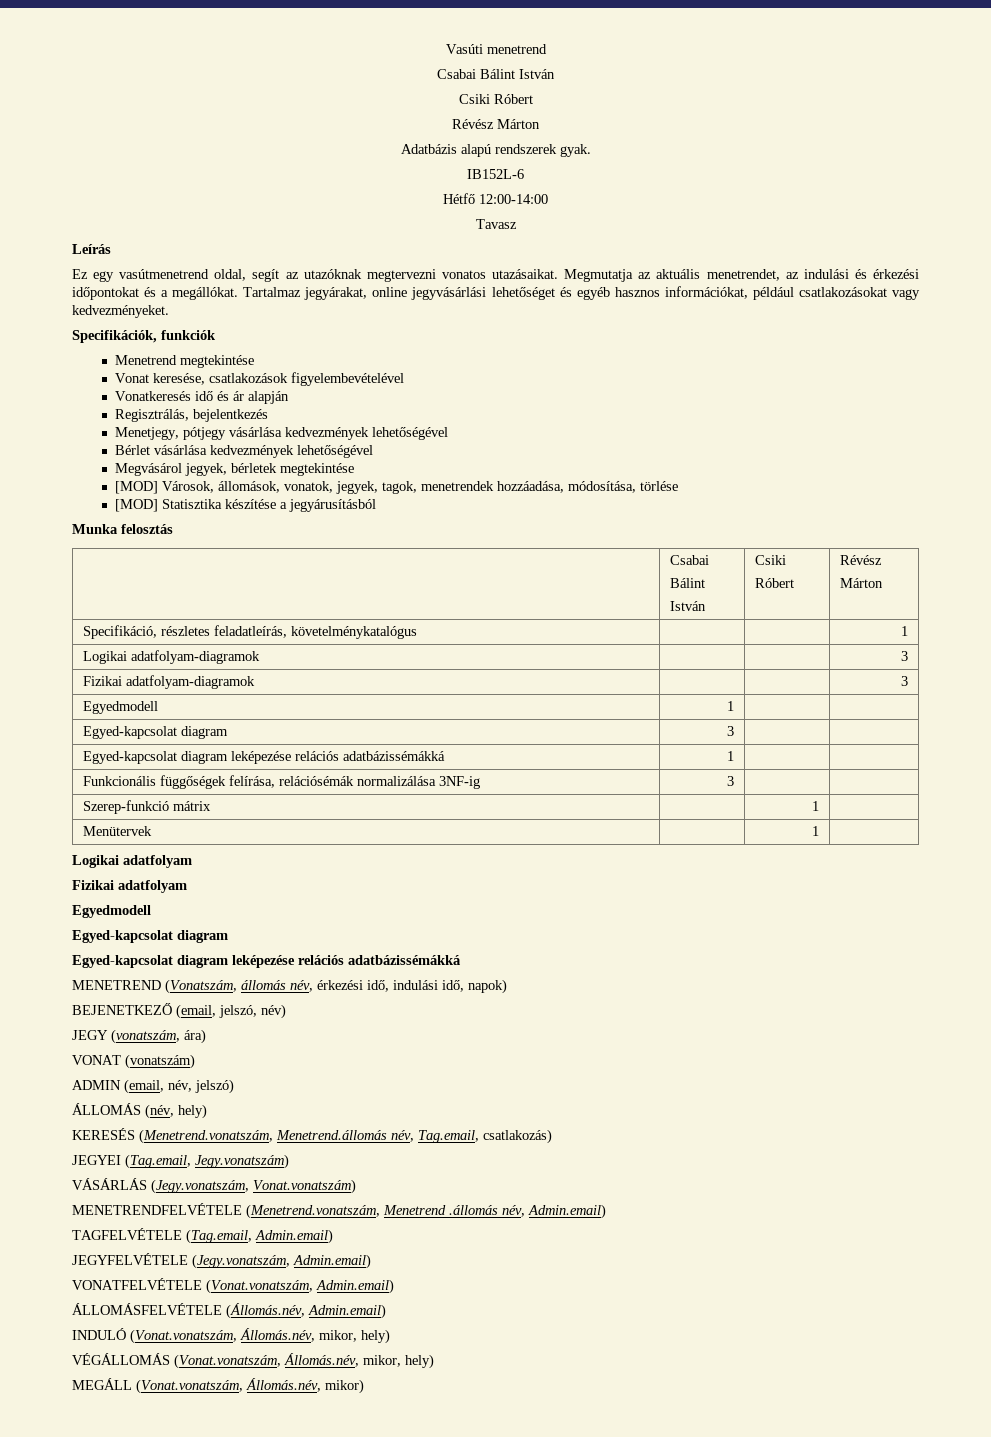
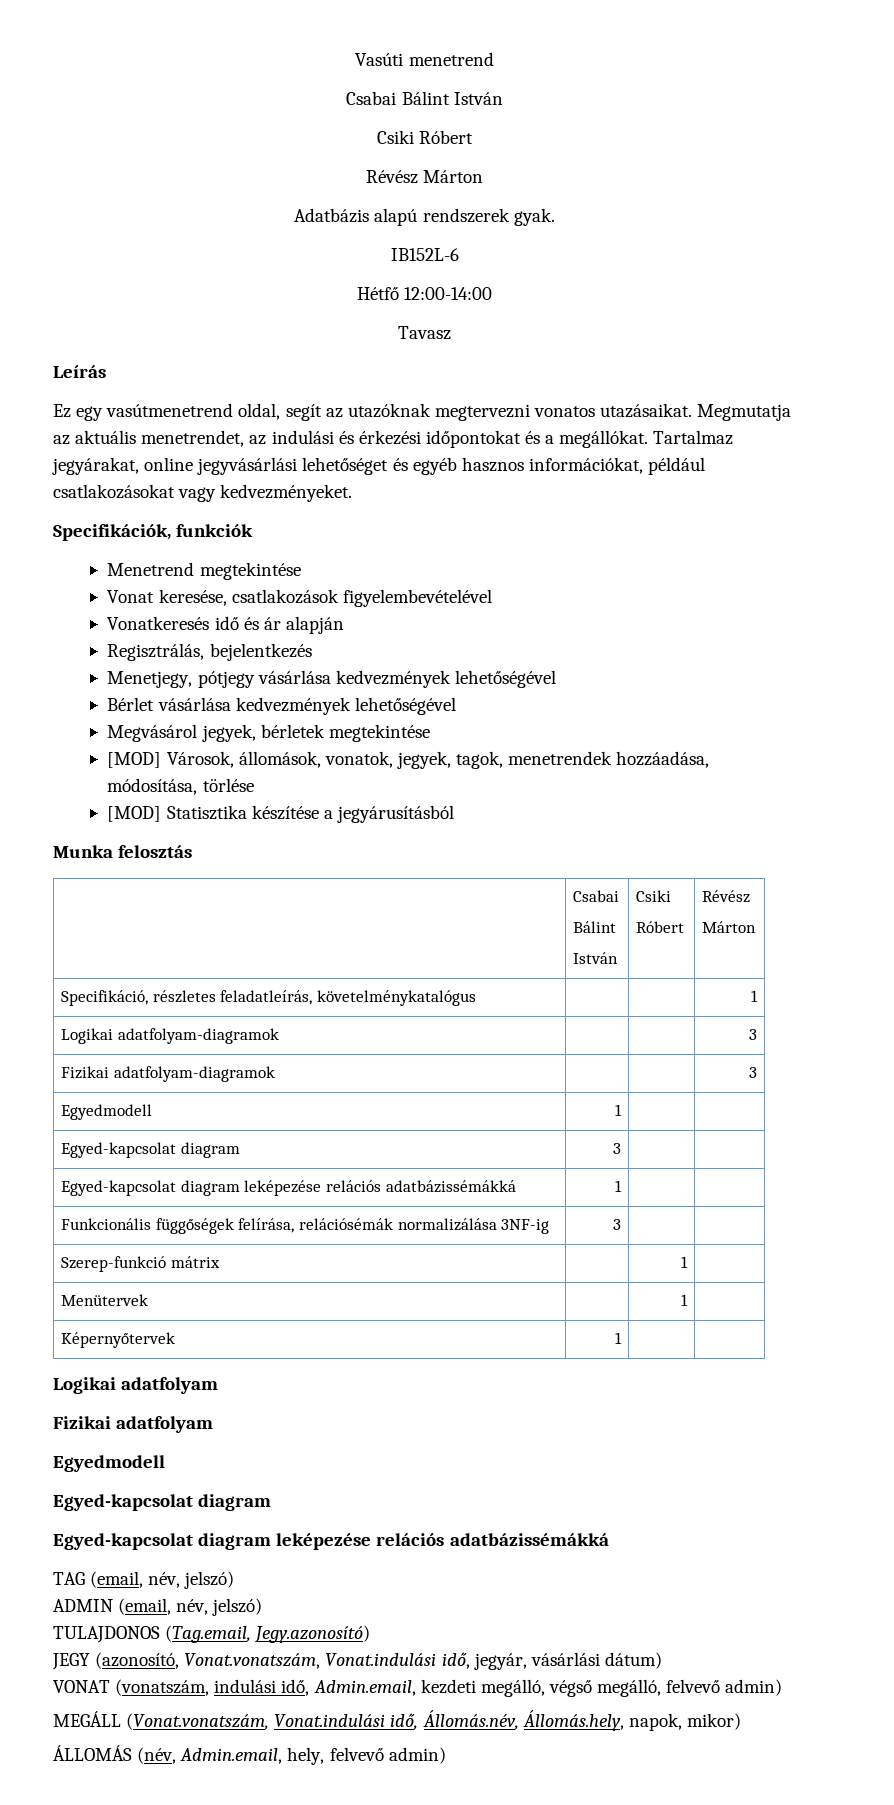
+ Képernyőtervek | 1 | |
- MENETREND (Vonatszám, állomás név, érkezési idő, indulási idő, napok)
- BEJENETKEZŐ (email, jelszó, név)
- JEGY (vonatszám, ára)
- VONAT (vonatszám)
+ TAG (email, név, jelszó)
  ADMIN (email, név, jelszó)
- ÁLLOMÁS (név, hely)
- KERESÉS (Menetrend.vonatszám, Menetrend.állomás név, Tag.email, csatlakozás)
- JEGYEI (Tag.email, Jegy.vonatszám)
- VÁSÁRLÁS (Jegy.vonatszám, Vonat.vonatszám)
- MENETRENDFELVÉTELE (Menetrend.vonatszám, Menetrend .állomás név, Admin.email)
- TAGFELVÉTELE (Tag.email, Admin.email)
- JEGYFELVÉTELE (Jegy.vonatszám, Admin.email)
- VONATFELVÉTELE (Vonat.vonatszám, Admin.email)
- ÁLLOMÁSFELVÉTELE (Állomás.név, Admin.email)
- INDULÓ (Vonat.vonatszám, Állomás.név, mikor, hely)
- VÉGÁLLOMÁS (Vonat.vonatszám, Állomás.név, mikor, hely)
- MEGÁLL (Vonat.vonatszám, Állomás.név, mikor)
+ TULAJDONOS (Tag.email, Jegy.azonosító)
+ JEGY (azonosító, Vonat.vonatszám, Vonat.indulási idő, jegyár, vásárlási dátum)
+ VONAT (vonatszám, indulási idő, Admin.email, kezdeti megálló, végső megálló, felvevő admin)
+ MEGÁLL (Vonat.vonatszám, Vonat.indulási idő, Állomás.név, Állomás.hely, napok, mikor)
+ ÁLLOMÁS (név, Admin.email, hely, felvevő admin)

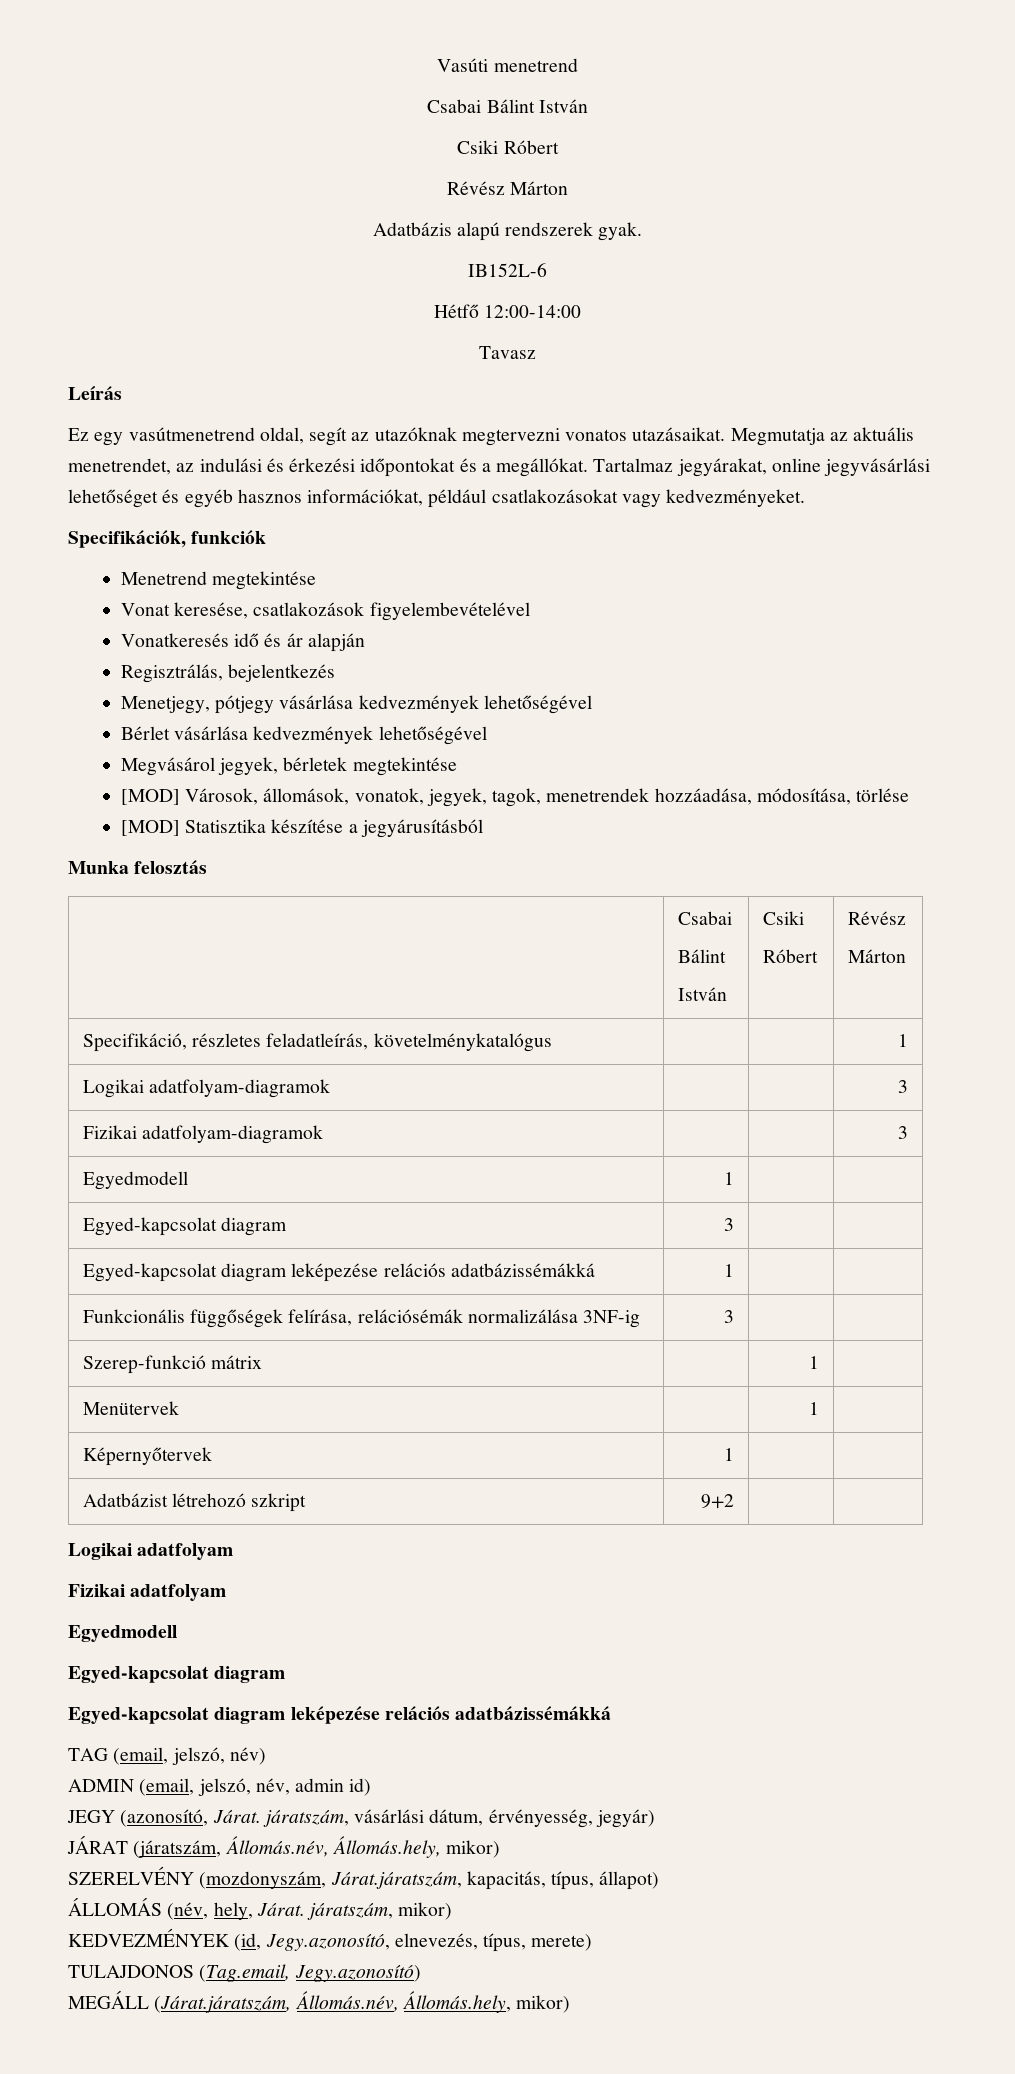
+ Adatbázist létrehozó szkript | 9+2 | |
- TAG (email, név, jelszó)
+ TAG (email, jelszó, név)
- ADMIN (email, név, jelszó)
+ ADMIN (email, jelszó, név, admin id)
+ JEGY (azonosító, Járat. járatszám, vásárlási dátum, érvényesség, jegyár)
+ JÁRAT (járatszám, Állomás.név, Állomás.hely, mikor)
+ SZERELVÉNY (mozdonyszám, Járat.járatszám, kapacitás, típus, állapot)
+ ÁLLOMÁS (név, hely, Járat. járatszám, mikor)
+ KEDVEZMÉNYEK (id, Jegy.azonosító, elnevezés, típus, merete)
  TULAJDONOS (Tag.email, Jegy.azonosító)
- JEGY (azonosító, Vonat.vonatszám, Vonat.indulási idő, jegyár, vásárlási dátum)
- VONAT (vonatszám, indulási idő, Admin.email, kezdeti megálló, végső megálló, felvevő admin)
- MEGÁLL (Vonat.vonatszám, Vonat.indulási idő, Állomás.név, Állomás.hely, napok, mikor)
- ÁLLOMÁS (név, Admin.email, hely, felvevő admin)
+ MEGÁLL (Járat.járatszám, Állomás.név, Állomás.hely, mikor)

